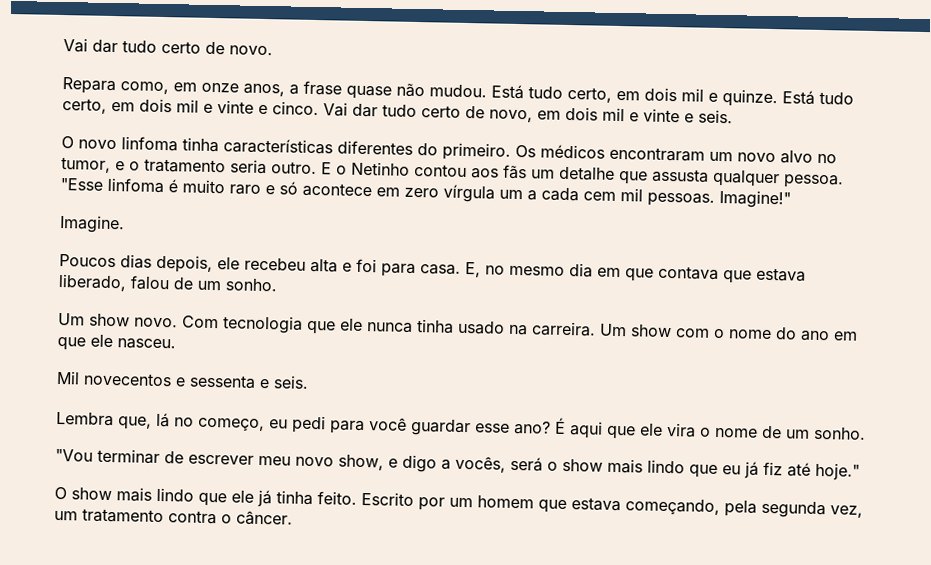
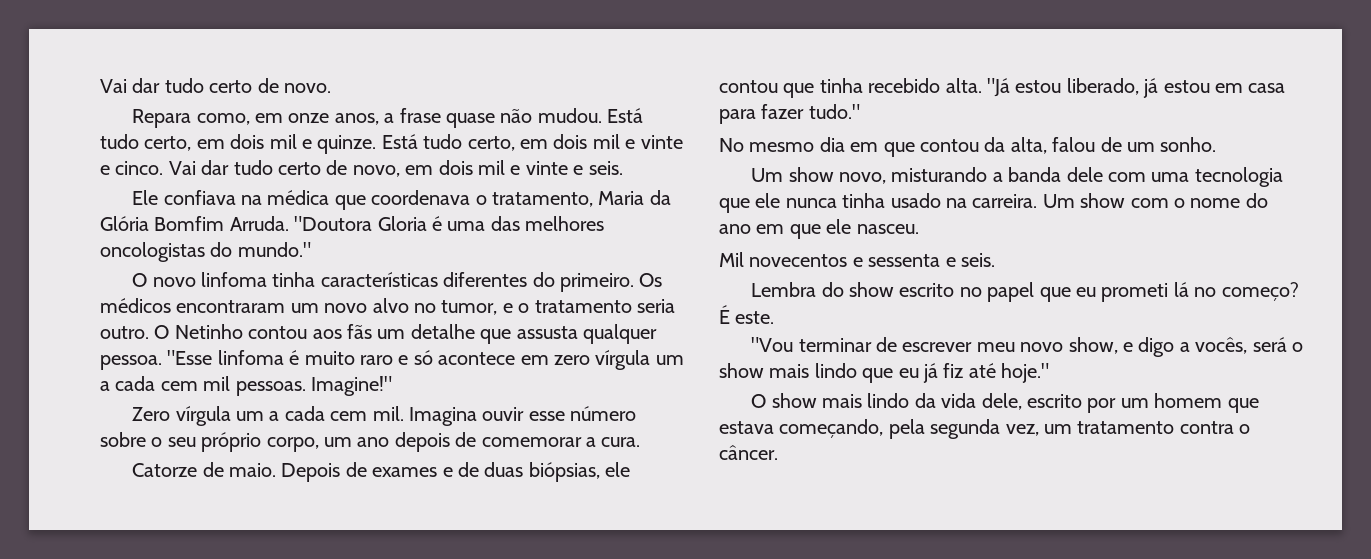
+ Ele confiava na médica que coordenava o tratamento, Maria da Glória Bomfim Arruda. "Doutora Gloria é uma das melhores oncologistas do mundo."
- E o Netinho contou aos fãs um detalhe que assusta qualquer pessoa.
+ O Netinho contou aos fãs um detalhe que assusta qualquer pessoa.
- Imagine.
- Poucos dias depois, ele recebeu alta e foi para casa. E, no mesmo dia em que contava que estava liberado, falou de um sonho.
+ Zero vírgula um a cada cem mil. Imagina ouvir esse número sobre o seu próprio corpo, um ano depois de comemorar a cura.
+ Catorze de maio. Depois de exames e de duas biópsias, ele contou que tinha recebido alta. "Já estou liberado, já estou em casa para fazer tudo."
+ No mesmo dia em que contou da alta, falou de um sonho.
- Um show novo. Com tecnologia que ele nunca tinha usado na carreira.
+ Um show novo, misturando a banda dele com uma tecnologia que ele nunca tinha usado na carreira.
- Lembra que, lá no começo, eu pedi para você guardar esse ano? É aqui que ele vira o nome de um sonho.
+ Lembra do show escrito no papel que eu prometi lá no começo? É este.
- O show mais lindo que ele já tinha feito. Escrito por um homem que estava começando, pela segunda vez, um tratamento contra o câncer.
+ O show mais lindo da vida dele, escrito por um homem que estava começando, pela segunda vez, um tratamento contra o câncer.

